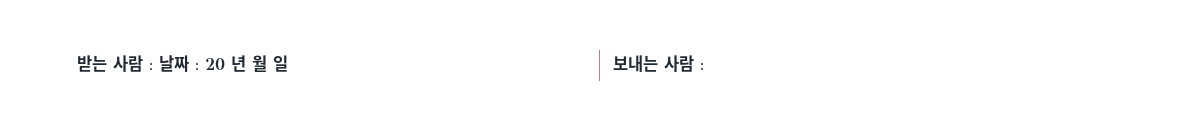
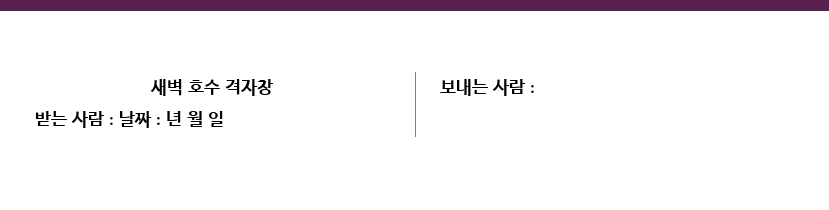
+ 새벽 호수 격자창
- 받는 사람 : 날짜 : 20 년 월 일
+ 받는 사람 : 날짜 : 년 월 일

